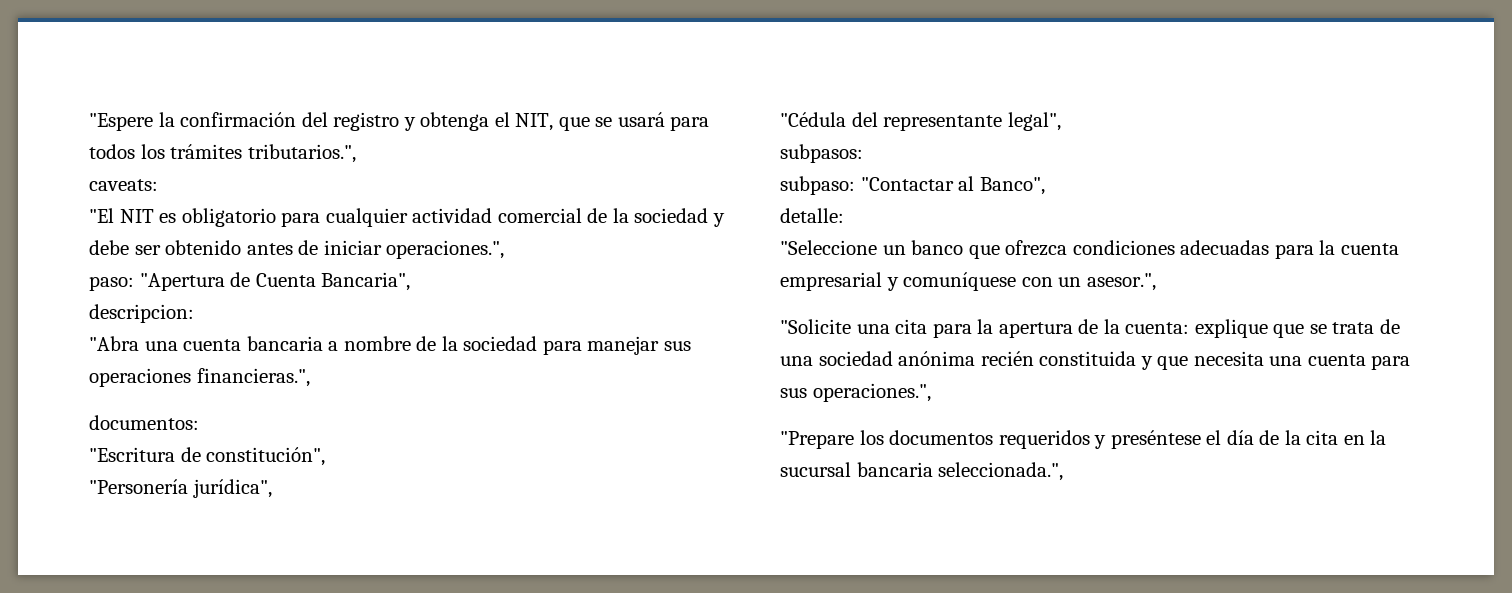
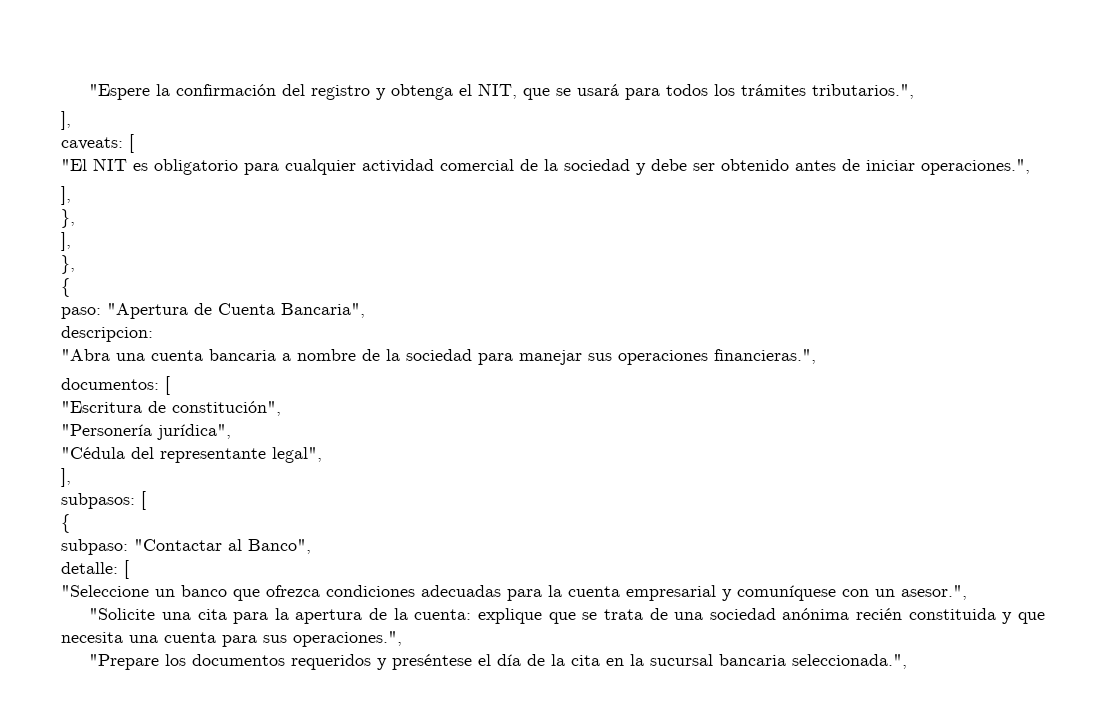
  "Espere la confirmación del registro y obtenga el NIT, que se usará para todos los trámites tributarios.",
+ ],
- caveats:
+ caveats: [
  "El NIT es obligatorio para cualquier actividad comercial de la sociedad y debe ser obtenido antes de iniciar operaciones.",
+ ],
+ },
+ ],
+ },
+ {
- documentos:
+ documentos: [
  "Cédula del representante legal",
+ ],
- subpasos:
+ subpasos: [
+ {
- detalle:
+ detalle: [

